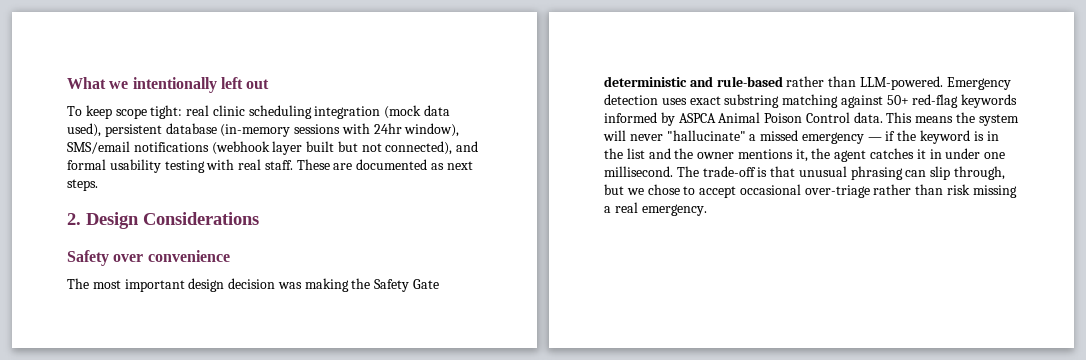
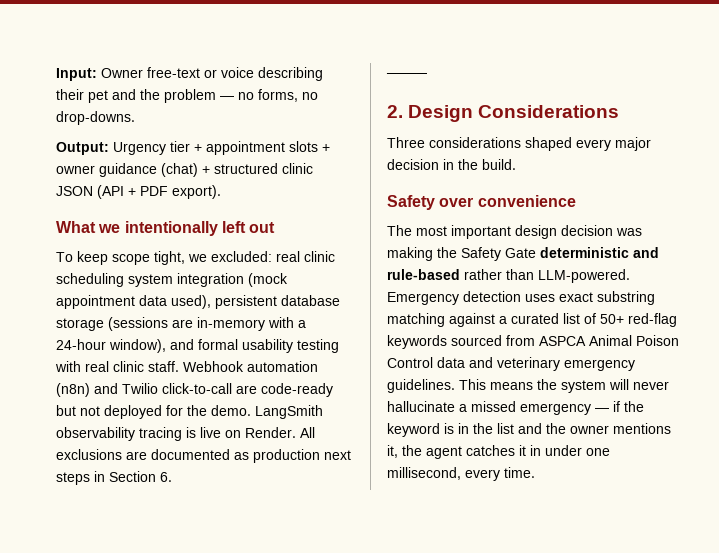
+ Input: Owner free-text or voice describing their pet and the problem — no forms, no drop-downs.
+ Output: Urgency tier + appointment slots + owner guidance (chat) + structured clinic JSON (API + PDF export).
- To keep scope tight: real clinic scheduling integration (mock data used), persistent database (in-memory sessions with 24hr window), SMS/email notifications (webhook layer built but not connected), and formal usability testing with real staff. These are documented as next steps.
+ To keep scope tight, we excluded: real clinic scheduling system integration (mock appointment data used), persistent database storage (sessions are in-memory with a 24-hour window), and formal usability testing with real clinic staff. Webhook automation (n8n) and Twilio click-to-call are code-ready but not deployed for the demo. LangSmith observability tracing is live on Render. All exclusions are documented as production next steps in Section 6.
+ ────
  2. Design Considerations
+ Three considerations shaped every major decision in the build.
- Emergency detection uses exact substring matching against 50+ red-flag keywords informed by ASPCA Animal Poison Control data.
+ Emergency detection uses exact substring matching against a curated list of 50+ red-flag keywords sourced from ASPCA Animal Poison Control data and veterinary emergency guidelines.
- This means the system will never "hallucinate" a missed emergency — if the keyword is in the list and the owner mentions it, the agent catches it in under one millisecond. The trade-off is that unusual phrasing can slip through, but we chose to accept occasional over-triage rather than risk missing a real emergency.
+ This means the system will never hallucinate a missed emergency — if the keyword is in the list and the owner mentions it, the agent catches it in under one millisecond, every time.

